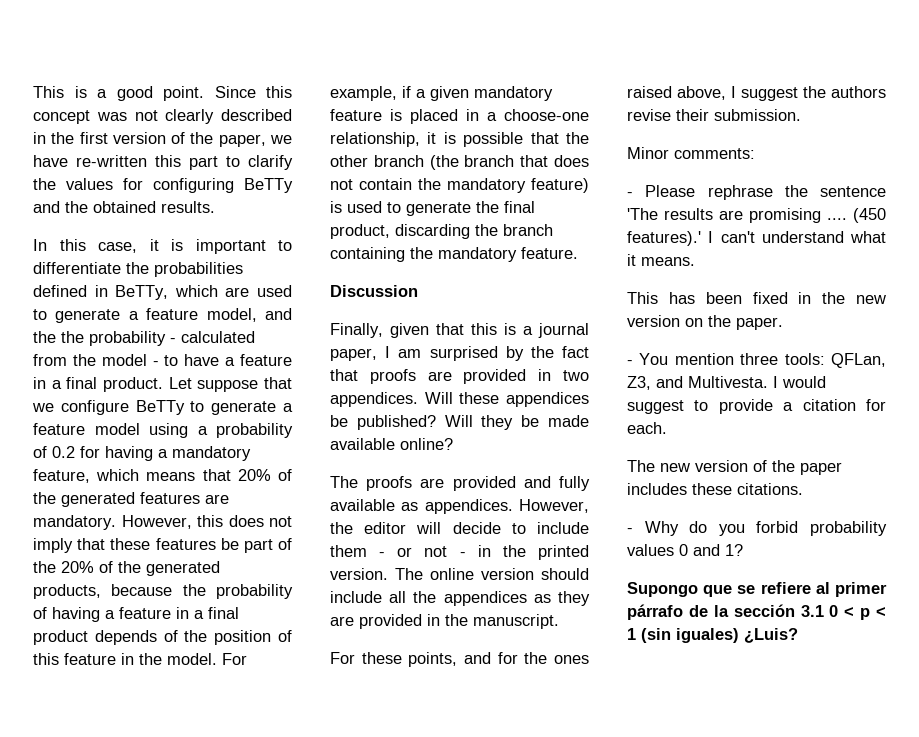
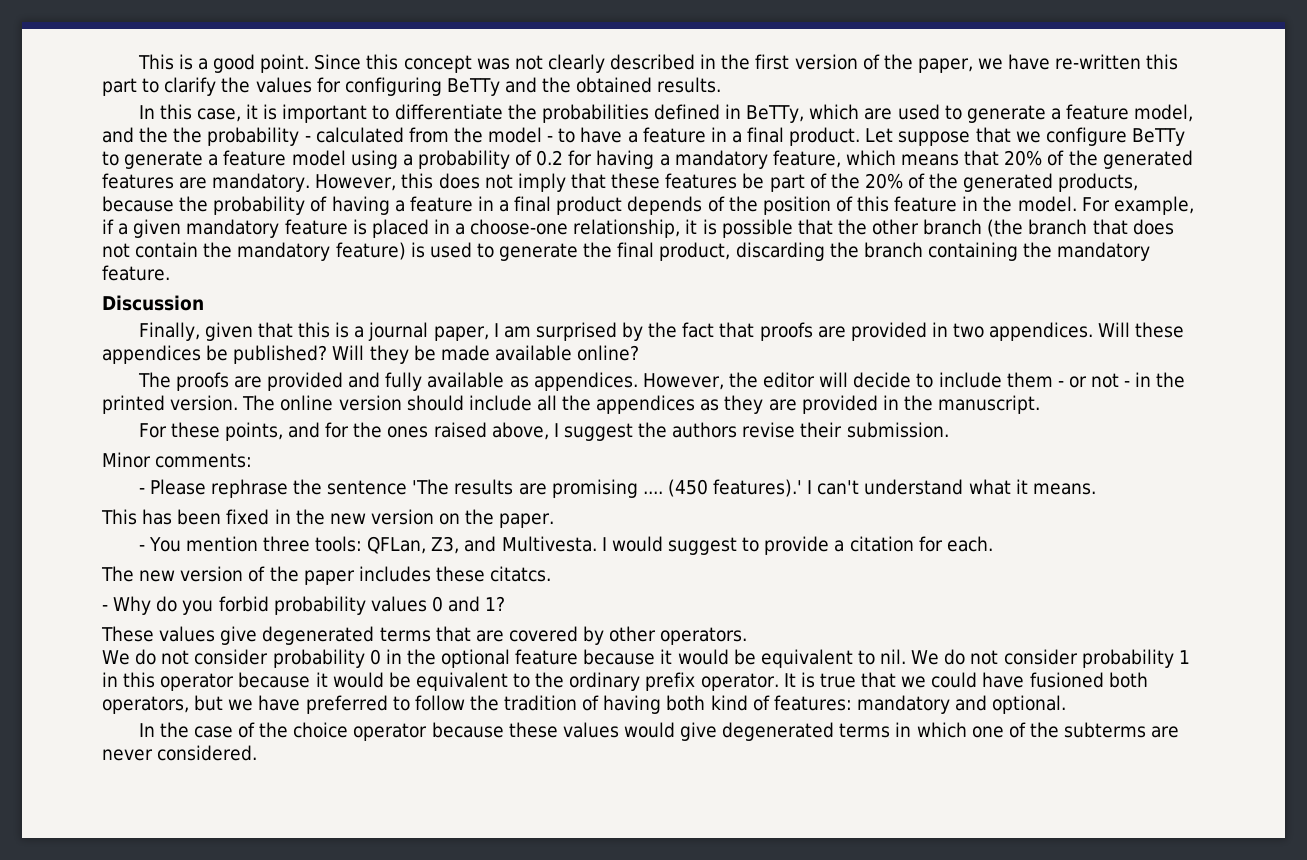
- The new version of the paper includes these citations.
+ The new version of the paper includes these citatcs.
- Supongo que se refiere al primer párrafo de la sección 3.1 0 < p < 1 (sin iguales) ¿Luis?
+ These values give degenerated terms that are covered by other operators.
+ We do not consider probability 0 in the optional feature because it would be equivalent to nil. We do not consider probability 1 in this operator because it would be equivalent to the ordinary prefix operator. It is true that we could have fusioned both operators, but we have preferred to follow the tradition of having both kind of features: mandatory and optional.
+ In the case of the choice operator because these values would give degenerated terms in which one of the subterms are never considered.

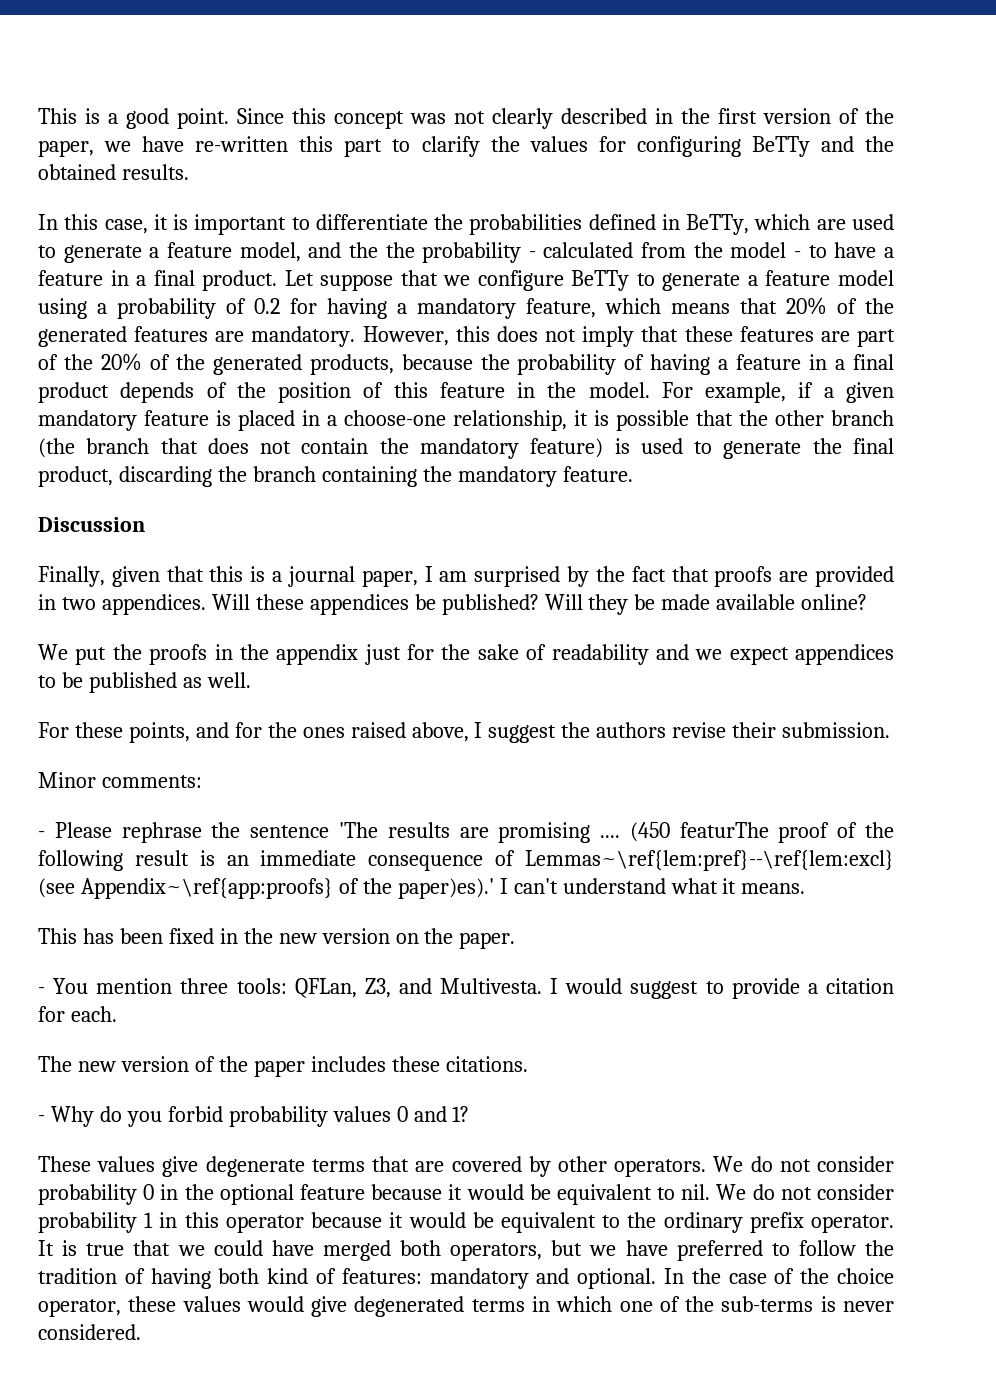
- However, this does not imply that these features be part of the 20% of the generated products, because the probability of having a feature in a final product depends of the position of this feature in the model.
+ However, this does not imply that these features are part of the 20% of the generated products, because the probability of having a feature in a final product depends of the position of this feature in the model.
- The proofs are provided and fully available as appendices. However, the editor will decide to include them - or not - in the printed version. The online version should include all the appendices as they are provided in the manuscript.
+ We put the proofs in the appendix just for the sake of readability and we expect appendices to be published as well.
- (450 features).'
+ (450 featurThe proof of the following result is an immediate consequence of Lemmas~\ref{lem:pref}--\ref{lem:excl} (see Appendix~\ref{app:proofs} of the paper)es).'
- The new version of the paper includes these citatcs.
+ The new version of the paper includes these citations.
- These values give degenerated terms that are covered by other operators.
- We do not consider probability 0 in the optional feature because it would be equivalent to nil.
+ These values give degenerate terms that are covered by other operators. We do not consider probability 0 in the optional feature because it would be equivalent to nil.
- It is true that we could have fusioned both operators, but we have preferred to follow the tradition of having both kind of features: mandatory and optional.
- In the case of the choice operator because these values would give degenerated terms in which one of the subterms are never considered.
+ It is true that we could have merged both operators, but we have preferred to follow the tradition of having both kind of features: mandatory and optional. In the case of the choice operator, these values would give degenerated terms in which one of the sub-terms is never considered.

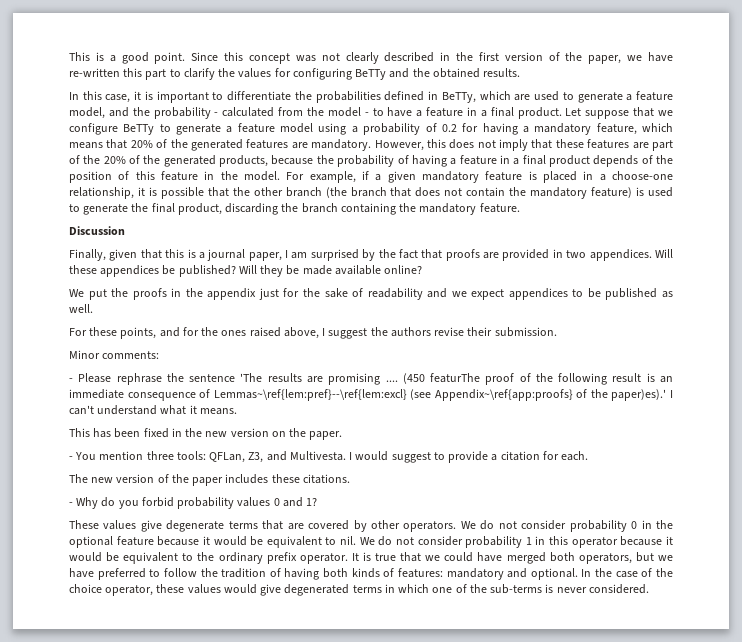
- In this case, it is important to differentiate the probabilities defined in BeTTy, which are used to generate a feature model, and the the probability - calculated from the model - to have a feature in a final product.
+ In this case, it is important to differentiate the probabilities defined in BeTTy, which are used to generate a feature model, and the probability - calculated from the model - to have a feature in a final product.
- It is true that we could have merged both operators, but we have preferred to follow the tradition of having both kind of features: mandatory and optional.
+ It is true that we could have merged both operators, but we have preferred to follow the tradition of having both kinds of features: mandatory and optional.

